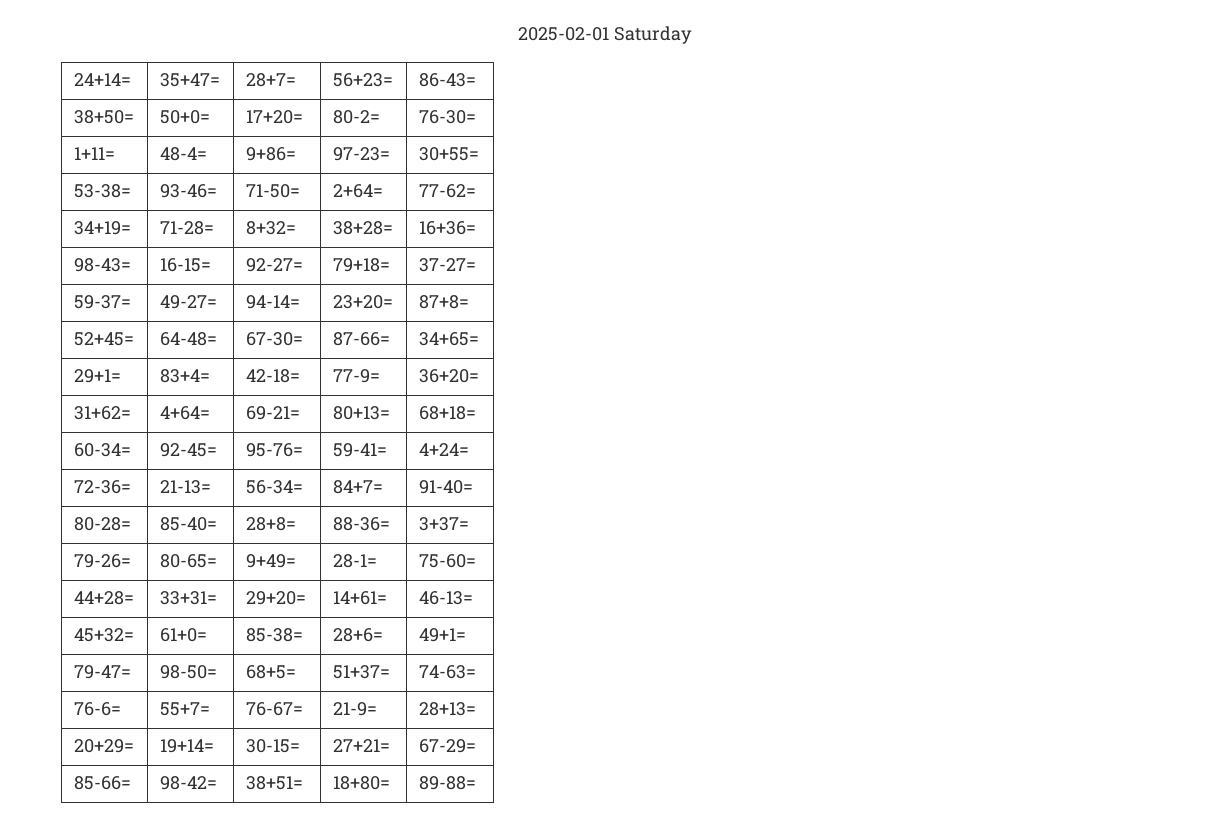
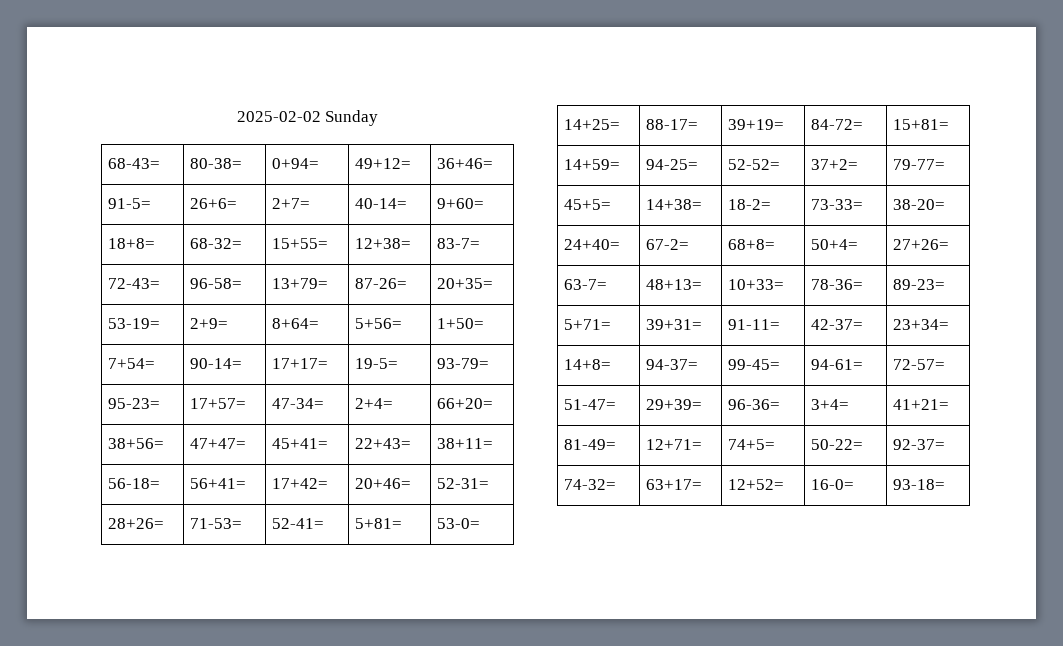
- 2025-02-01 Saturday
- 24+14= | 35+47= | 28+7= | 56+23= | 86-43=
- 38+50= | 50+0= | 17+20= | 80-2= | 76-30=
- 1+11= | 48-4= | 9+86= | 97-23= | 30+55=
- 53-38= | 93-46= | 71-50= | 2+64= | 77-62=
- 34+19= | 71-28= | 8+32= | 38+28= | 16+36=
- 98-43= | 16-15= | 92-27= | 79+18= | 37-27=
- 59-37= | 49-27= | 94-14= | 23+20= | 87+8=
- 52+45= | 64-48= | 67-30= | 87-66= | 34+65=
- 29+1= | 83+4= | 42-18= | 77-9= | 36+20=
- 31+62= | 4+64= | 69-21= | 80+13= | 68+18=
- 60-34= | 92-45= | 95-76= | 59-41= | 4+24=
- 72-36= | 21-13= | 56-34= | 84+7= | 91-40=
- 80-28= | 85-40= | 28+8= | 88-36= | 3+37=
- 79-26= | 80-65= | 9+49= | 28-1= | 75-60=
- 44+28= | 33+31= | 29+20= | 14+61= | 46-13=
- 45+32= | 61+0= | 85-38= | 28+6= | 49+1=
- 79-47= | 98-50= | 68+5= | 51+37= | 74-63=
- 76-6= | 55+7= | 76-67= | 21-9= | 28+13=
- 20+29= | 19+14= | 30-15= | 27+21= | 67-29=
- 85-66= | 98-42= | 38+51= | 18+80= | 89-88=
+ 2025-02-02 Sunday
+ 68-43= | 80-38= | 0+94= | 49+12= | 36+46=
+ 91-5= | 26+6= | 2+7= | 40-14= | 9+60=
+ 18+8= | 68-32= | 15+55= | 12+38= | 83-7=
+ 72-43= | 96-58= | 13+79= | 87-26= | 20+35=
+ 53-19= | 2+9= | 8+64= | 5+56= | 1+50=
+ 7+54= | 90-14= | 17+17= | 19-5= | 93-79=
+ 95-23= | 17+57= | 47-34= | 2+4= | 66+20=
+ 38+56= | 47+47= | 45+41= | 22+43= | 38+11=
+ 56-18= | 56+41= | 17+42= | 20+46= | 52-31=
+ 28+26= | 71-53= | 52-41= | 5+81= | 53-0=
+ 14+25= | 88-17= | 39+19= | 84-72= | 15+81=
+ 14+59= | 94-25= | 52-52= | 37+2= | 79-77=
+ 45+5= | 14+38= | 18-2= | 73-33= | 38-20=
+ 24+40= | 67-2= | 68+8= | 50+4= | 27+26=
+ 63-7= | 48+13= | 10+33= | 78-36= | 89-23=
+ 5+71= | 39+31= | 91-11= | 42-37= | 23+34=
+ 14+8= | 94-37= | 99-45= | 94-61= | 72-57=
+ 51-47= | 29+39= | 96-36= | 3+4= | 41+21=
+ 81-49= | 12+71= | 74+5= | 50-22= | 92-37=
+ 74-32= | 63+17= | 12+52= | 16-0= | 93-18=

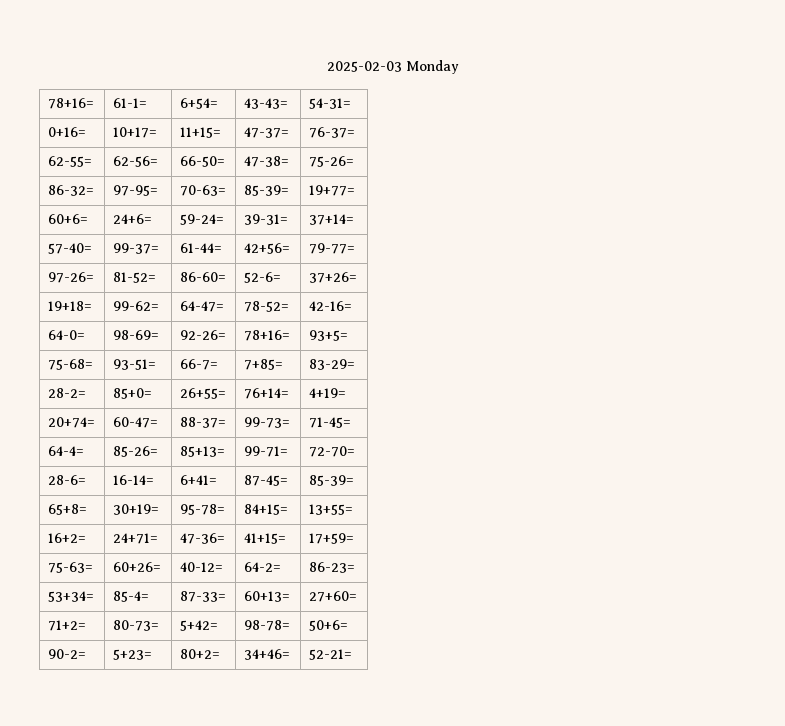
- 2025-02-02 Sunday
- 68-43= | 80-38= | 0+94= | 49+12= | 36+46=
- 91-5= | 26+6= | 2+7= | 40-14= | 9+60=
- 18+8= | 68-32= | 15+55= | 12+38= | 83-7=
- 72-43= | 96-58= | 13+79= | 87-26= | 20+35=
- 53-19= | 2+9= | 8+64= | 5+56= | 1+50=
- 7+54= | 90-14= | 17+17= | 19-5= | 93-79=
- 95-23= | 17+57= | 47-34= | 2+4= | 66+20=
- 38+56= | 47+47= | 45+41= | 22+43= | 38+11=
- 56-18= | 56+41= | 17+42= | 20+46= | 52-31=
- 28+26= | 71-53= | 52-41= | 5+81= | 53-0=
- 14+25= | 88-17= | 39+19= | 84-72= | 15+81=
- 14+59= | 94-25= | 52-52= | 37+2= | 79-77=
- 45+5= | 14+38= | 18-2= | 73-33= | 38-20=
- 24+40= | 67-2= | 68+8= | 50+4= | 27+26=
- 63-7= | 48+13= | 10+33= | 78-36= | 89-23=
- 5+71= | 39+31= | 91-11= | 42-37= | 23+34=
- 14+8= | 94-37= | 99-45= | 94-61= | 72-57=
- 51-47= | 29+39= | 96-36= | 3+4= | 41+21=
- 81-49= | 12+71= | 74+5= | 50-22= | 92-37=
- 74-32= | 63+17= | 12+52= | 16-0= | 93-18=
+ 2025-02-03 Monday
+ 78+16= | 61-1= | 6+54= | 43-43= | 54-31=
+ 0+16= | 10+17= | 11+15= | 47-37= | 76-37=
+ 62-55= | 62-56= | 66-50= | 47-38= | 75-26=
+ 86-32= | 97-95= | 70-63= | 85-39= | 19+77=
+ 60+6= | 24+6= | 59-24= | 39-31= | 37+14=
+ 57-40= | 99-37= | 61-44= | 42+56= | 79-77=
+ 97-26= | 81-52= | 86-60= | 52-6= | 37+26=
+ 19+18= | 99-62= | 64-47= | 78-52= | 42-16=
+ 64-0= | 98-69= | 92-26= | 78+16= | 93+5=
+ 75-68= | 93-51= | 66-7= | 7+85= | 83-29=
+ 28-2= | 85+0= | 26+55= | 76+14= | 4+19=
+ 20+74= | 60-47= | 88-37= | 99-73= | 71-45=
+ 64-4= | 85-26= | 85+13= | 99-71= | 72-70=
+ 28-6= | 16-14= | 6+41= | 87-45= | 85-39=
+ 65+8= | 30+19= | 95-78= | 84+15= | 13+55=
+ 16+2= | 24+71= | 47-36= | 41+15= | 17+59=
+ 75-63= | 60+26= | 40-12= | 64-2= | 86-23=
+ 53+34= | 85-4= | 87-33= | 60+13= | 27+60=
+ 71+2= | 80-73= | 5+42= | 98-78= | 50+6=
+ 90-2= | 5+23= | 80+2= | 34+46= | 52-21=

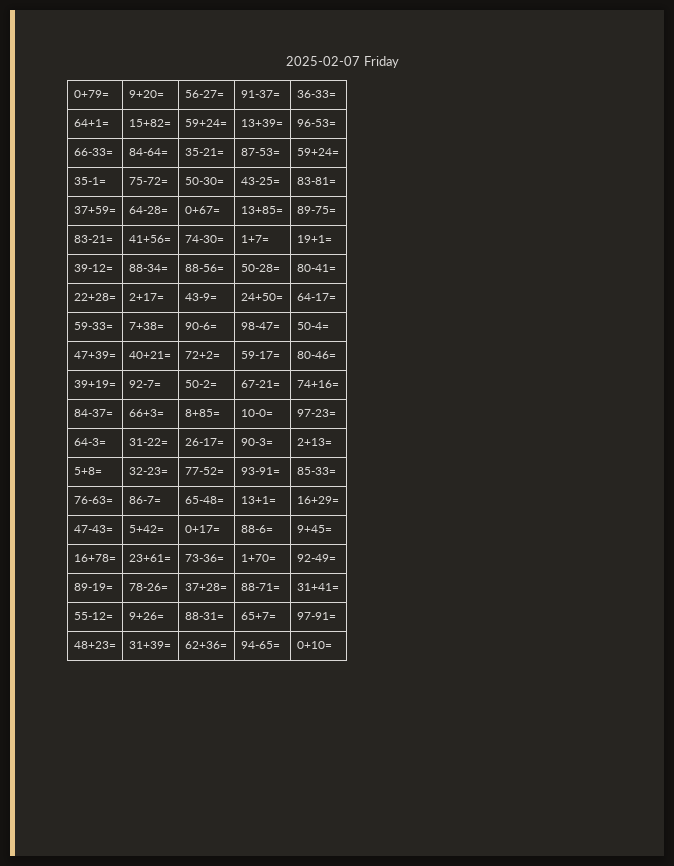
- 2025-02-03 Monday
- 78+16= | 61-1= | 6+54= | 43-43= | 54-31=
- 0+16= | 10+17= | 11+15= | 47-37= | 76-37=
- 62-55= | 62-56= | 66-50= | 47-38= | 75-26=
- 86-32= | 97-95= | 70-63= | 85-39= | 19+77=
- 60+6= | 24+6= | 59-24= | 39-31= | 37+14=
- 57-40= | 99-37= | 61-44= | 42+56= | 79-77=
- 97-26= | 81-52= | 86-60= | 52-6= | 37+26=
- 19+18= | 99-62= | 64-47= | 78-52= | 42-16=
- 64-0= | 98-69= | 92-26= | 78+16= | 93+5=
- 75-68= | 93-51= | 66-7= | 7+85= | 83-29=
- 28-2= | 85+0= | 26+55= | 76+14= | 4+19=
- 20+74= | 60-47= | 88-37= | 99-73= | 71-45=
- 64-4= | 85-26= | 85+13= | 99-71= | 72-70=
- 28-6= | 16-14= | 6+41= | 87-45= | 85-39=
- 65+8= | 30+19= | 95-78= | 84+15= | 13+55=
- 16+2= | 24+71= | 47-36= | 41+15= | 17+59=
- 75-63= | 60+26= | 40-12= | 64-2= | 86-23=
- 53+34= | 85-4= | 87-33= | 60+13= | 27+60=
- 71+2= | 80-73= | 5+42= | 98-78= | 50+6=
- 90-2= | 5+23= | 80+2= | 34+46= | 52-21=
+ 2025-02-07 Friday
+ 0+79= | 9+20= | 56-27= | 91-37= | 36-33=
+ 64+1= | 15+82= | 59+24= | 13+39= | 96-53=
+ 66-33= | 84-64= | 35-21= | 87-53= | 59+24=
+ 35-1= | 75-72= | 50-30= | 43-25= | 83-81=
+ 37+59= | 64-28= | 0+67= | 13+85= | 89-75=
+ 83-21= | 41+56= | 74-30= | 1+7= | 19+1=
+ 39-12= | 88-34= | 88-56= | 50-28= | 80-41=
+ 22+28= | 2+17= | 43-9= | 24+50= | 64-17=
+ 59-33= | 7+38= | 90-6= | 98-47= | 50-4=
+ 47+39= | 40+21= | 72+2= | 59-17= | 80-46=
+ 39+19= | 92-7= | 50-2= | 67-21= | 74+16=
+ 84-37= | 66+3= | 8+85= | 10-0= | 97-23=
+ 64-3= | 31-22= | 26-17= | 90-3= | 2+13=
+ 5+8= | 32-23= | 77-52= | 93-91= | 85-33=
+ 76-63= | 86-7= | 65-48= | 13+1= | 16+29=
+ 47-43= | 5+42= | 0+17= | 88-6= | 9+45=
+ 16+78= | 23+61= | 73-36= | 1+70= | 92-49=
+ 89-19= | 78-26= | 37+28= | 88-71= | 31+41=
+ 55-12= | 9+26= | 88-31= | 65+7= | 97-91=
+ 48+23= | 31+39= | 62+36= | 94-65= | 0+10=

